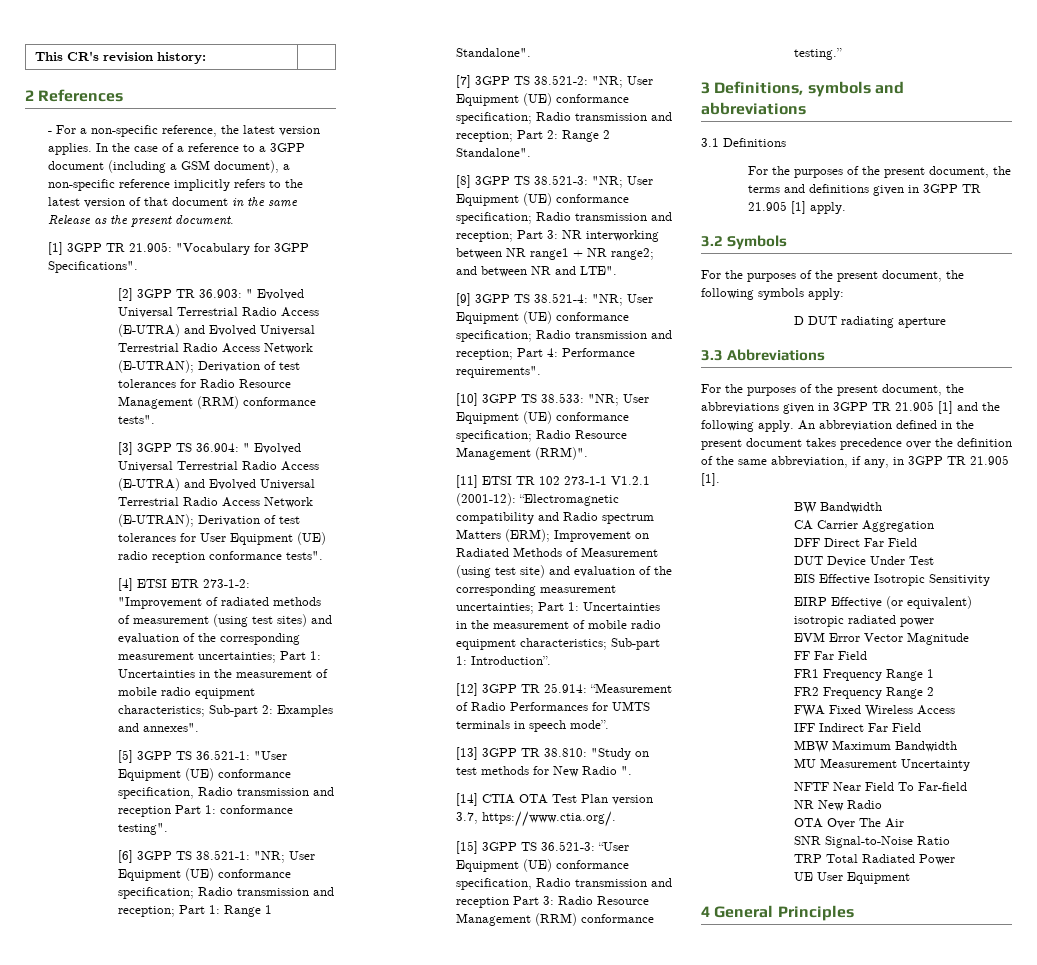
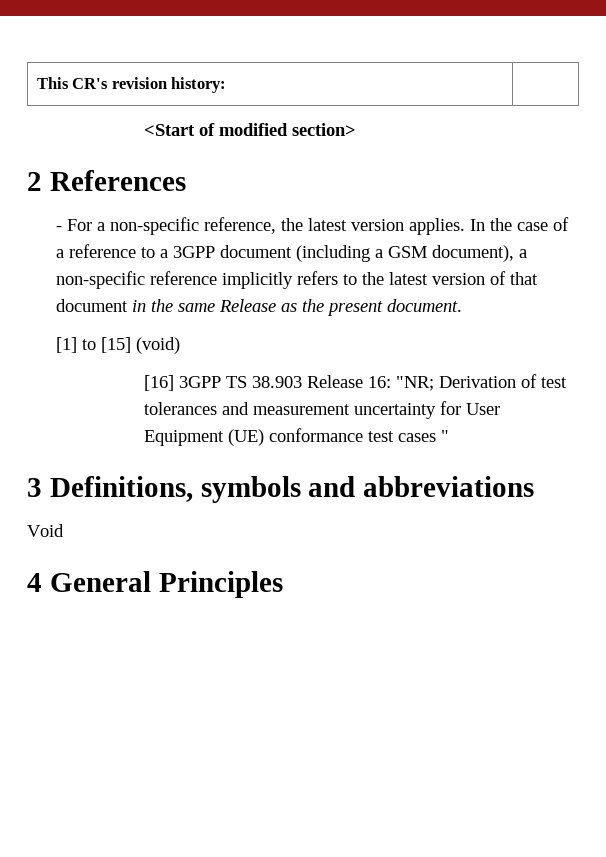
+ <Start of modified section>
- [1] 3GPP TR 21.905: "Vocabulary for 3GPP Specifications".
- [2] 3GPP TR 36.903: " Evolved Universal Terrestrial Radio Access (E-UTRA) and Evolved Universal Terrestrial Radio Access Network (E-UTRAN); Derivation of test tolerances for Radio Resource Management (RRM) conformance tests".
- [3] 3GPP TS 36.904: " Evolved Universal Terrestrial Radio Access (E-UTRA) and Evolved Universal Terrestrial Radio Access Network (E-UTRAN); Derivation of test tolerances for User Equipment (UE) radio reception conformance tests".
- [4] ETSI ETR 273-1-2: "Improvement of radiated methods of measurement (using test sites) and evaluation of the corresponding measurement uncertainties; Part 1: Uncertainties in the measurement of mobile radio equipment characteristics; Sub-part 2: Examples and annexes".
- [5] 3GPP TS 36.521-1: "User Equipment (UE) conformance specification, Radio transmission and reception Part 1: conformance testing".
- [6] 3GPP TS 38.521-1: "NR; User Equipment (UE) conformance specification; Radio transmission and reception; Part 1: Range 1 Standalone".
- [7] 3GPP TS 38.521-2: "NR; User Equipment (UE) conformance specification; Radio transmission and reception; Part 2: Range 2 Standalone".
- [8] 3GPP TS 38.521-3: "NR; User Equipment (UE) conformance specification; Radio transmission and reception; Part 3: NR interworking between NR range1 + NR range2; and between NR and LTE".
- [9] 3GPP TS 38.521-4: "NR; User Equipment (UE) conformance specification; Radio transmission and reception; Part 4: Performance requirements".
- [10] 3GPP TS 38.533: "NR; User Equipment (UE) conformance specification; Radio Resource Management (RRM)".
- [11] ETSI TR 102 273-1-1 V1.2.1 (2001-12): “Electromagnetic compatibility and Radio spectrum Matters (ERM); Improvement on Radiated Methods of Measurement (using test site) and evaluation of the corresponding measurement uncertainties; Part 1: Uncertainties in the measurement of mobile radio equipment characteristics; Sub-part 1: Introduction”.
- [12] 3GPP TR 25.914: “Measurement of Radio Performances for UMTS terminals in speech mode”.
- [13] 3GPP TR 38.810: "Study on test methods for New Radio ".
- [14] CTIA OTA Test Plan version 3.7, https://www.ctia.org/.
- [15] 3GPP TS 36.521-3: “User Equipment (UE) conformance specification, Radio transmission and reception Part 3: Radio Resource Management (RRM) conformance testing.”
+ [1] to [15] (void)
+ [16] 3GPP TS 38.903 Release 16: "NR; Derivation of test tolerances and measurement uncertainty for User Equipment (UE) conformance test cases "
- 3.1 Definitions
- For the purposes of the present document, the terms and definitions given in 3GPP TR 21.905 [1] apply.
- 3.2 Symbols
- For the purposes of the present document, the following symbols apply:
- D DUT radiating aperture
- 3.3 Abbreviations
- For the purposes of the present document, the abbreviations given in 3GPP TR 21.905 [1] and the following apply. An abbreviation defined in the present document takes precedence over the definition of the same abbreviation, if any, in 3GPP TR 21.905 [1].
- BW Bandwidth
- CA Carrier Aggregation
- DFF Direct Far Field
- DUT Device Under Test
- EIS Effective Isotropic Sensitivity
- EIRP Effective (or equivalent) isotropic radiated power
- EVM Error Vector Magnitude
- FF Far Field
- FR1 Frequency Range 1
- FR2 Frequency Range 2
- FWA Fixed Wireless Access
- IFF Indirect Far Field
- MBW Maximum Bandwidth
- MU Measurement Uncertainty
- NFTF Near Field To Far-field
- NR New Radio
- OTA Over The Air
- SNR Signal-to-Noise Ratio
- TRP Total Radiated Power
- UE User Equipment
+ Void

